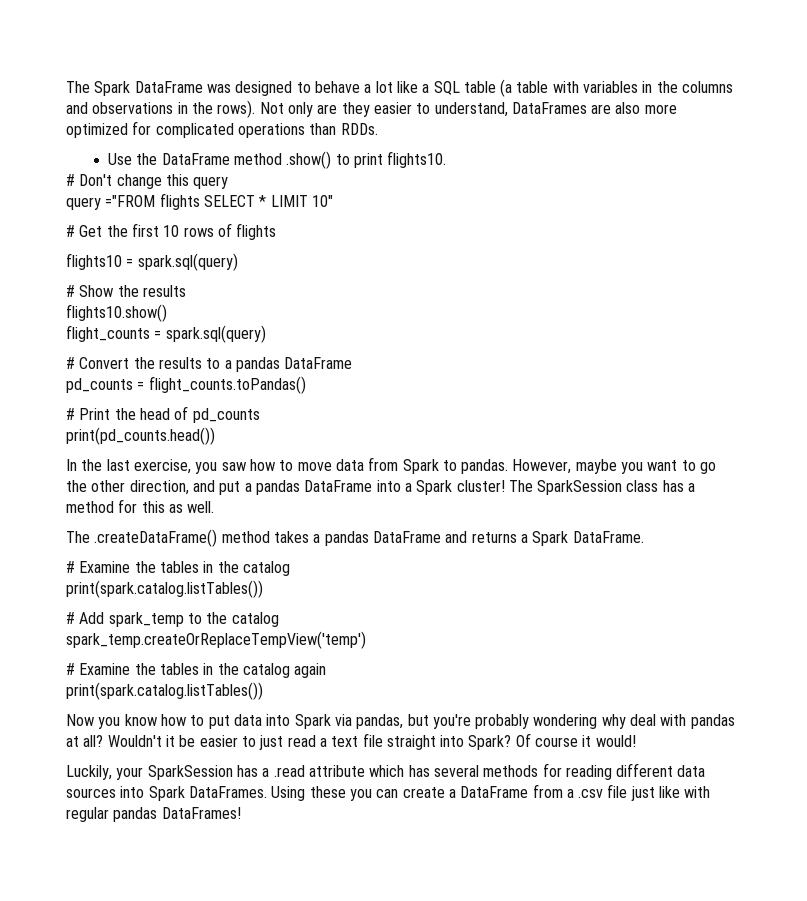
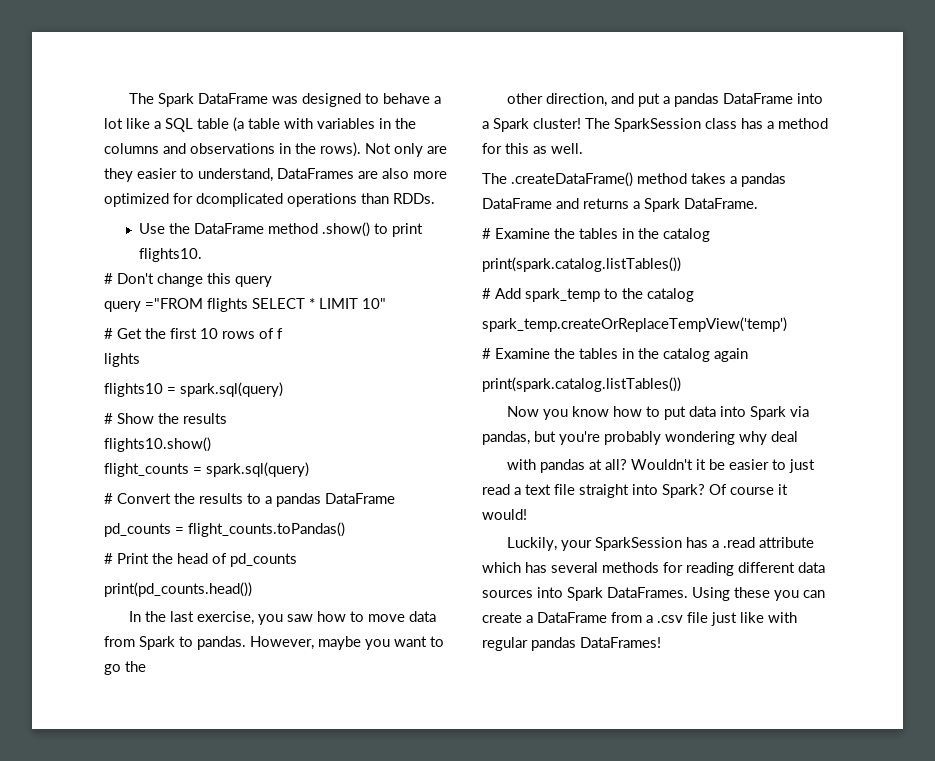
- Not only are they easier to understand, DataFrames are also more optimized for complicated operations than RDDs.
+ Not only are they easier to understand, DataFrames are also more optimized for dcomplicated operations than RDDs.
- # Get the first 10 rows of flights
+ # Get the first 10 rows of f
+ lights
- However, maybe you want to go the other direction, and put a pandas DataFrame into a Spark cluster!
+ However, maybe you want to go the
+ other direction, and put a pandas DataFrame into a Spark cluster!
- Now you know how to put data into Spark via pandas, but you're probably wondering why deal with pandas at all?
+ Now you know how to put data into Spark via pandas, but you're probably wondering why deal
+ with pandas at all?

